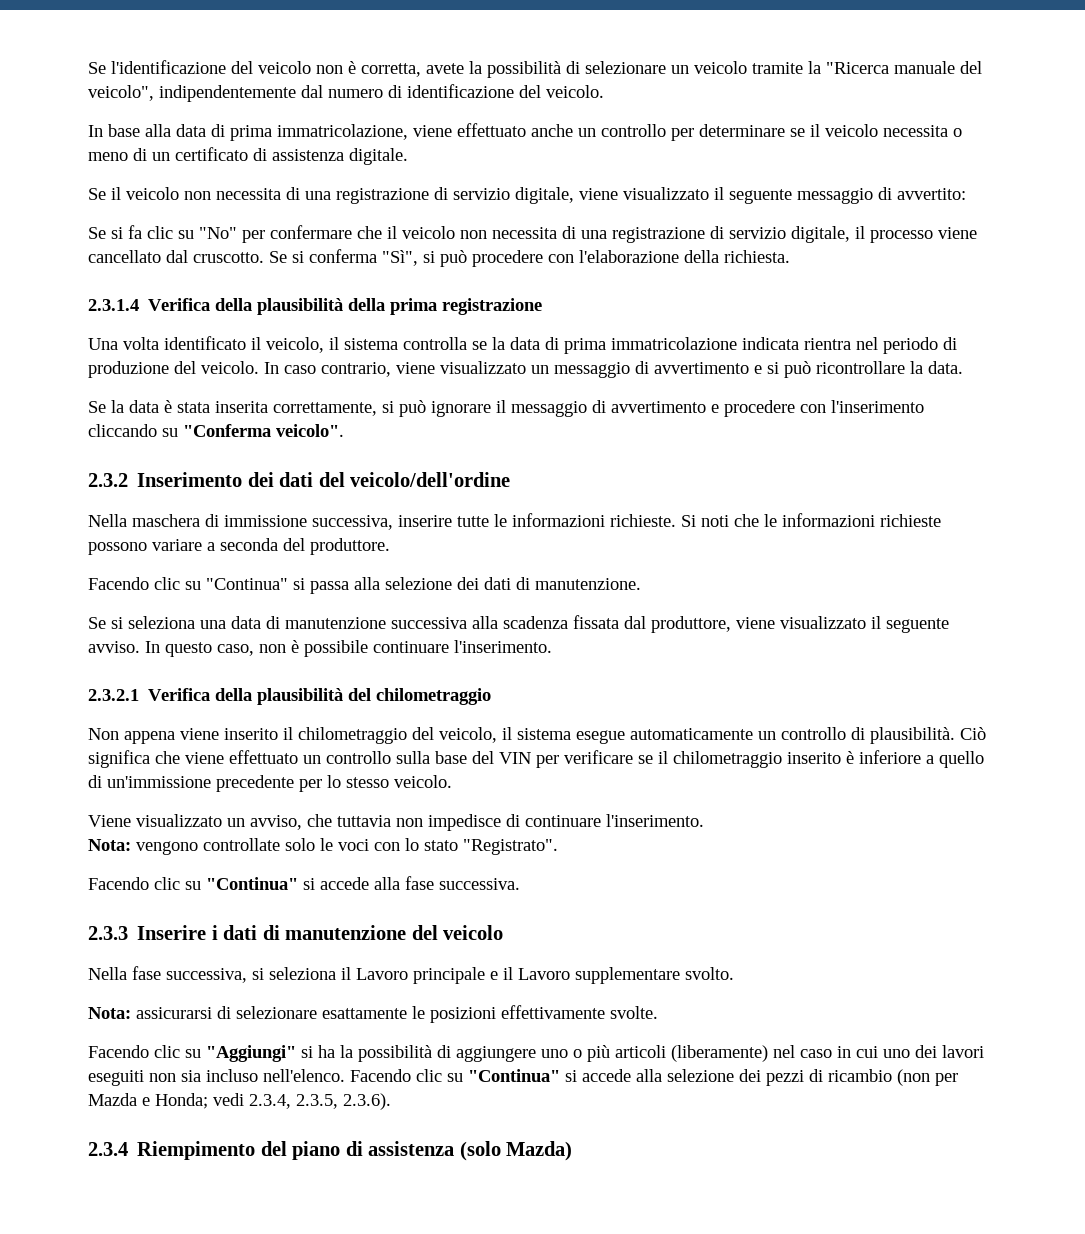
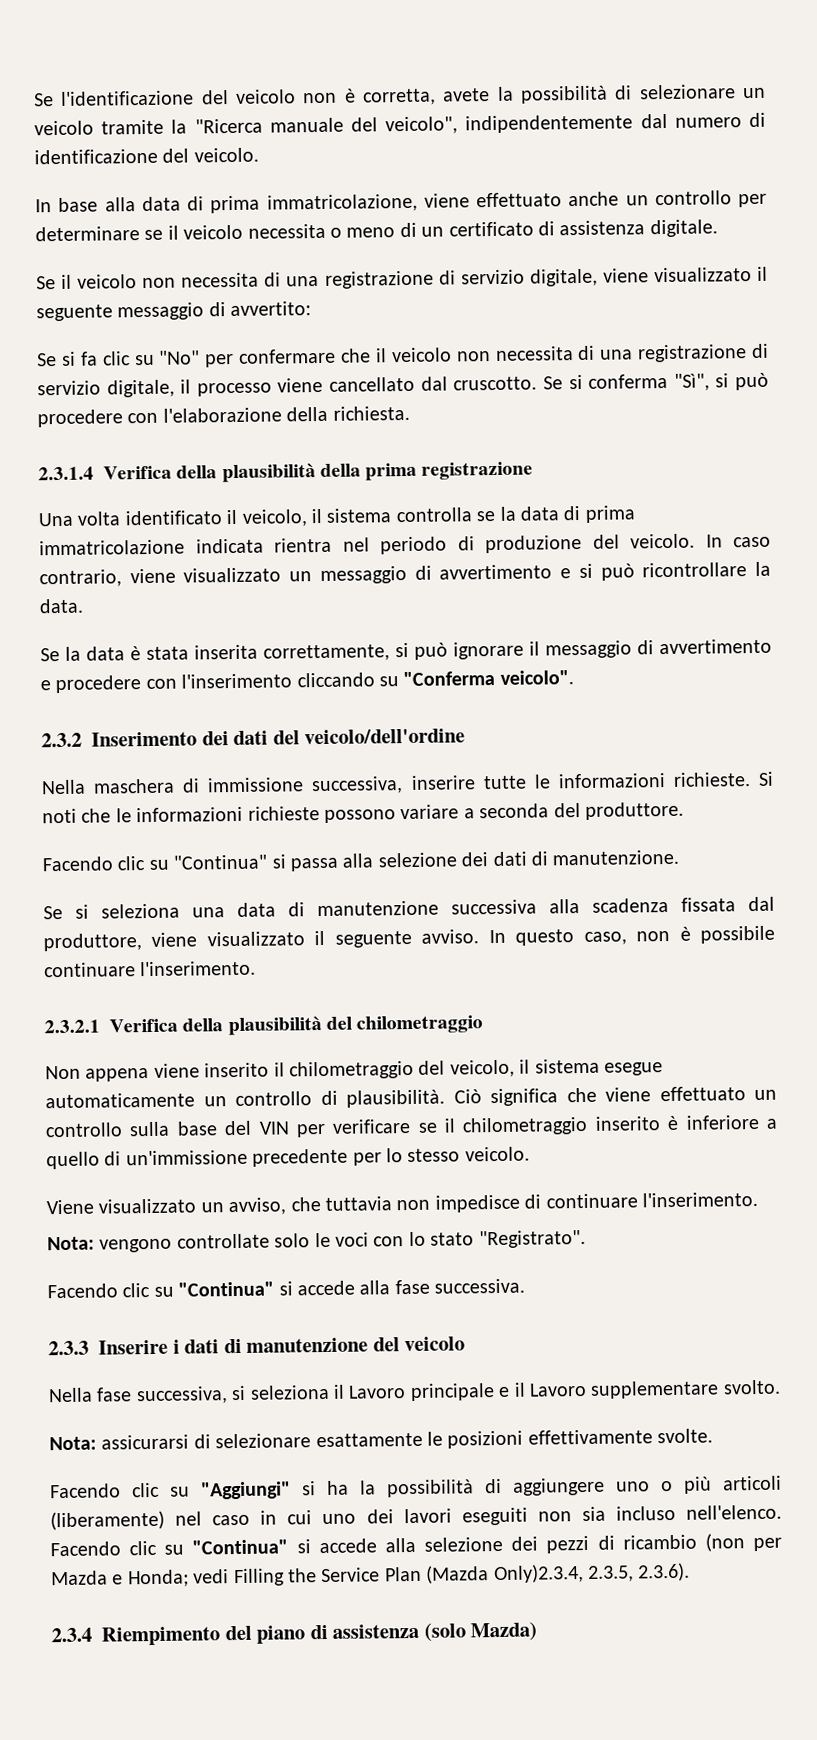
- Facendo clic su "Continua" si accede alla selezione dei pezzi di ricambio (non per Mazda e Honda; vedi 2.3.4, 2.3.5, 2.3.6).
+ Facendo clic su "Continua" si accede alla selezione dei pezzi di ricambio (non per Mazda e Honda; vedi Filling the Service Plan (Mazda Only)2.3.4, 2.3.5, 2.3.6).

